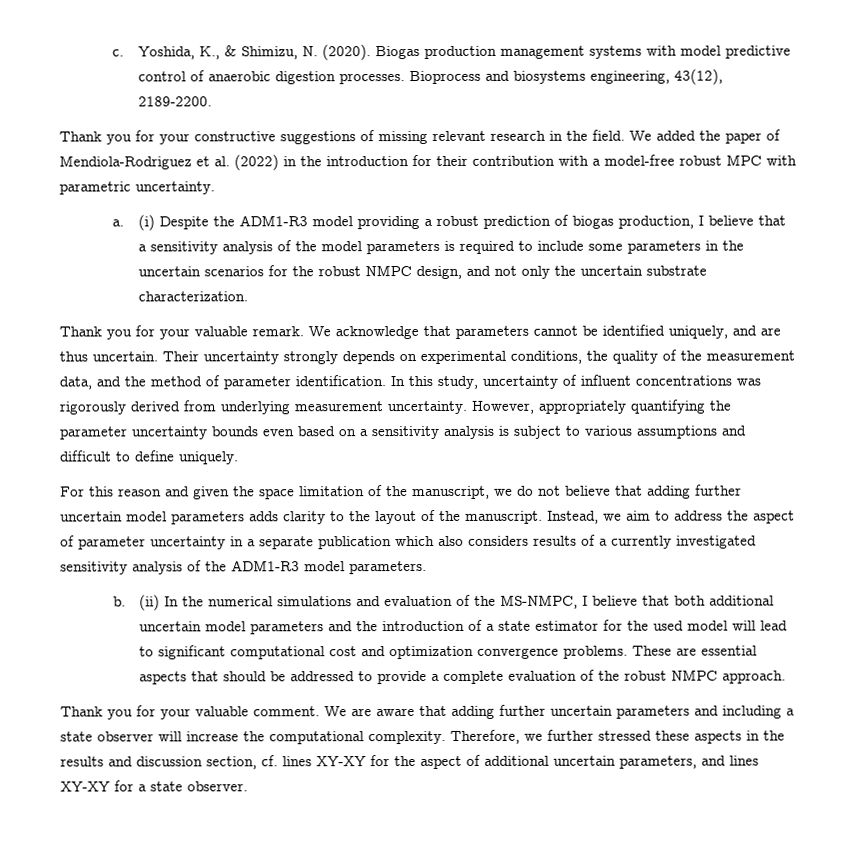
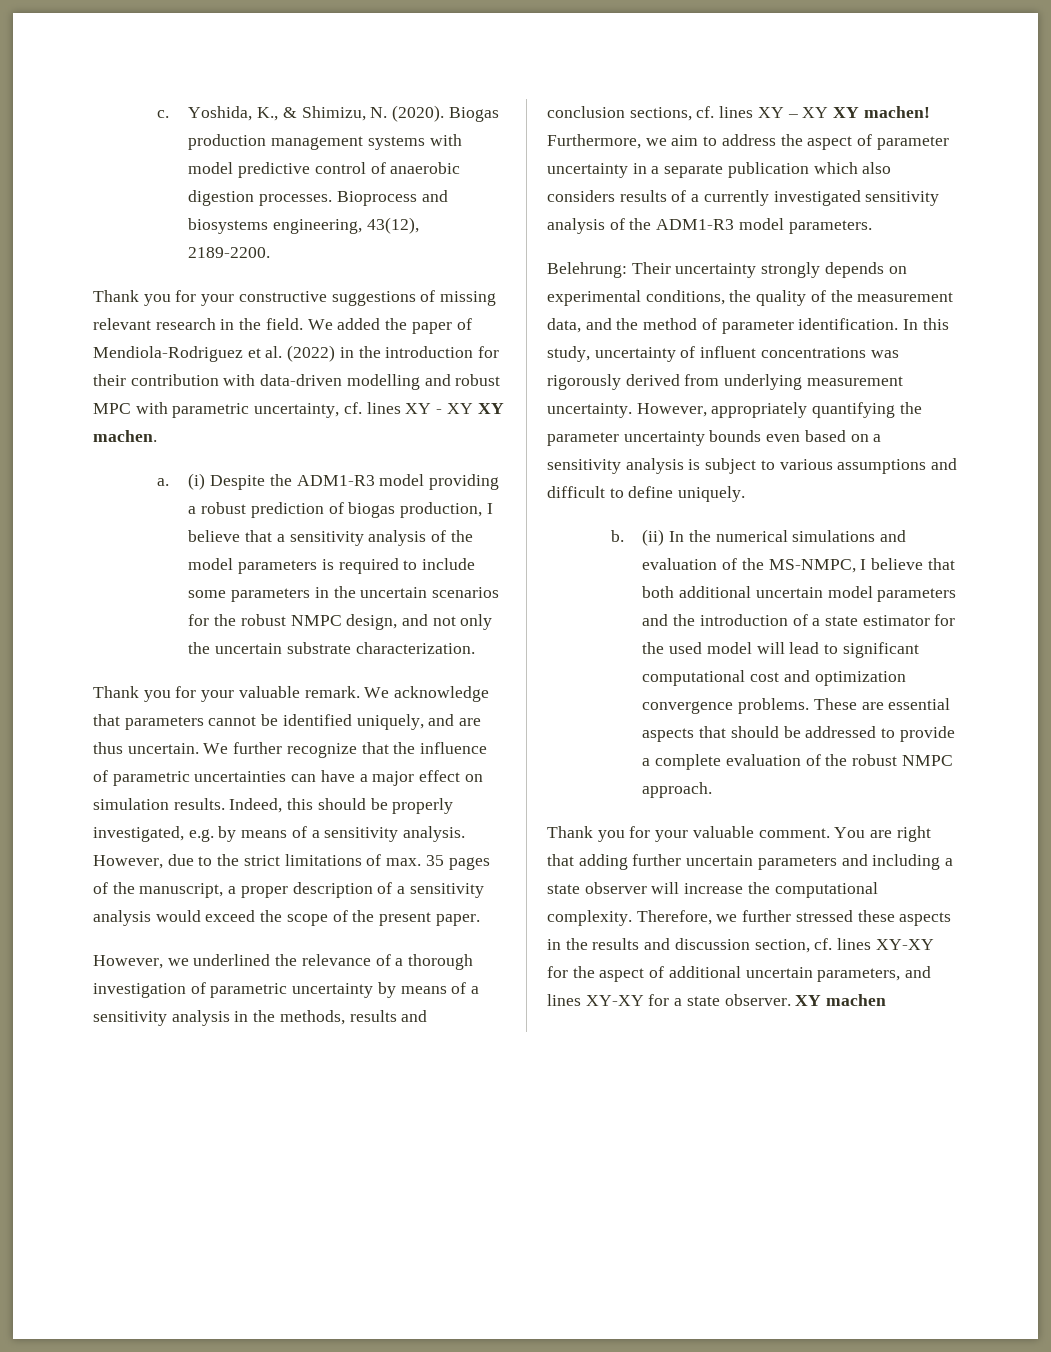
- We added the paper of Mendiola-Rodriguez et al. (2022) in the introduction for their contribution with a model-free robust MPC with parametric uncertainty.
+ We added the paper of Mendiola-Rodriguez et al. (2022) in the introduction for their contribution with data-driven modelling and robust MPC with parametric uncertainty, cf. lines XY - XY XY machen.
- Their uncertainty strongly depends on experimental conditions, the quality of the measurement data, and the method of parameter identification.
+ We further recognize that the influence of parametric uncertainties can have a major effect on simulation results. Indeed, this should be properly investigated, e.g. by means of a sensitivity analysis. However, due to the strict limitations of max. 35 pages of the manuscript, a proper description of a sensitivity analysis would exceed the scope of the present paper.
+ However, we underlined the relevance of a thorough investigation of parametric uncertainty by means of a sensitivity analysis in the methods, results and conclusion sections, cf. lines XY – XY XY machen! Furthermore, we aim to address the aspect of parameter uncertainty in a separate publication which also considers results of a currently investigated sensitivity analysis of the ADM1-R3 model parameters.
+ Belehrung: Their uncertainty strongly depends on experimental conditions, the quality of the measurement data, and the method of parameter identification.
- For this reason and given the space limitation of the manuscript, we do not believe that adding further uncertain model parameters adds clarity to the layout of the manuscript. Instead, we aim to address the aspect of parameter uncertainty in a separate publication which also considers results of a currently investigated sensitivity analysis of the ADM1-R3 model parameters.
- We are aware that adding further uncertain parameters and including a state observer will increase the computational complexity.
+ You are right that adding further uncertain parameters and including a state observer will increase the computational complexity.
+ XY machen

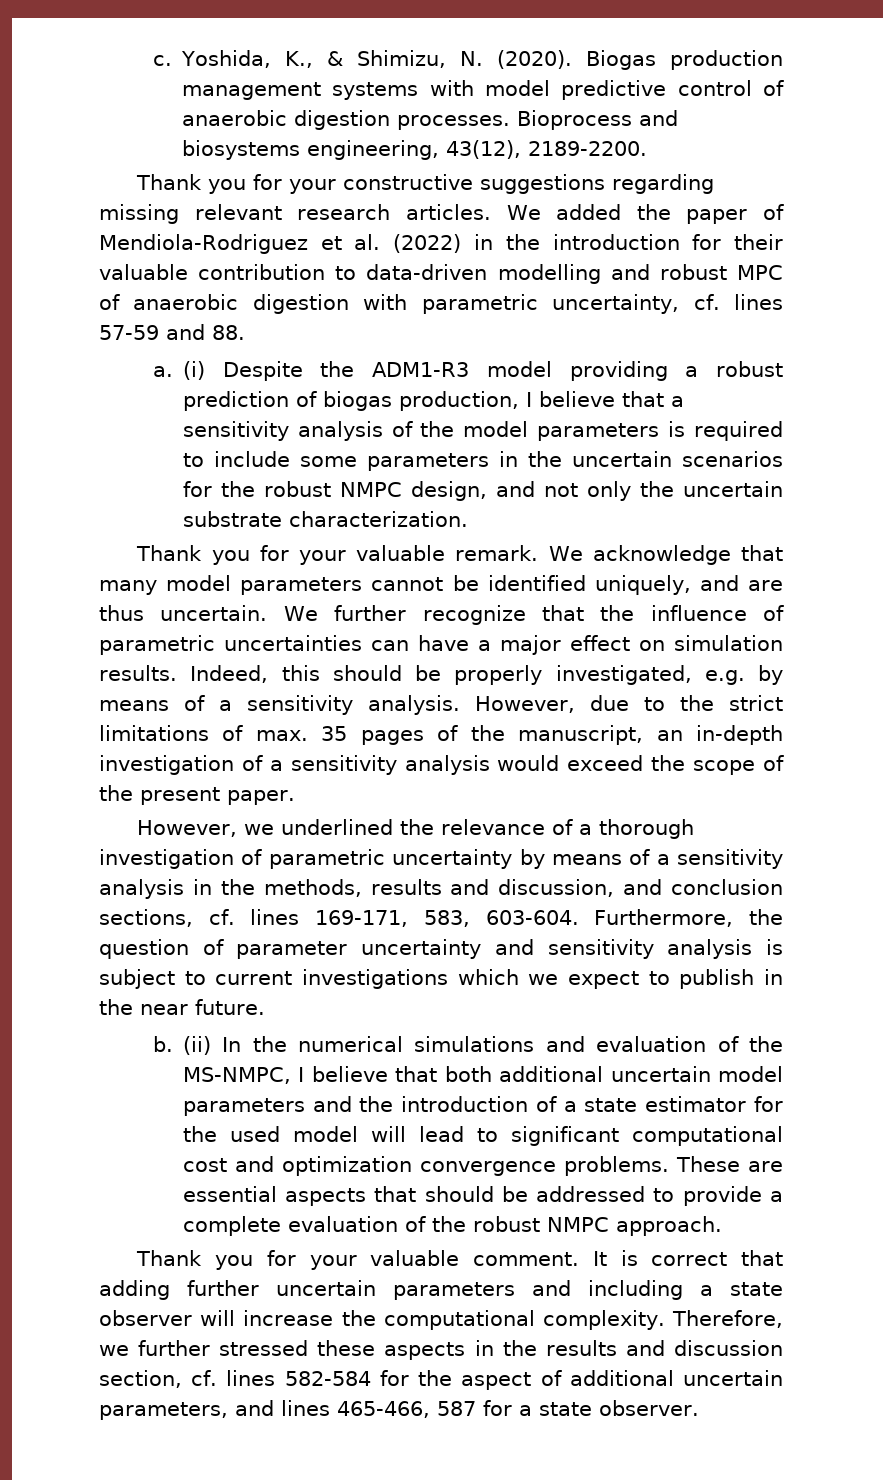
- Thank you for your constructive suggestions of missing relevant research in the field.
+ Thank you for your constructive suggestions regarding missing relevant research articles.
- We added the paper of Mendiola-Rodriguez et al. (2022) in the introduction for their contribution with data-driven modelling and robust MPC with parametric uncertainty, cf. lines XY - XY XY machen.
+ We added the paper of Mendiola-Rodriguez et al. (2022) in the introduction for their valuable contribution to data-driven modelling and robust MPC of anaerobic digestion with parametric uncertainty, cf. lines 57-59 and 88.
- We acknowledge that parameters cannot be identified uniquely, and are thus uncertain.
+ We acknowledge that many model parameters cannot be identified uniquely, and are thus uncertain.
- However, due to the strict limitations of max. 35 pages of the manuscript, a proper description of a sensitivity analysis would exceed the scope of the present paper.
+ However, due to the strict limitations of max. 35 pages of the manuscript, an in-depth investigation of a sensitivity analysis would exceed the scope of the present paper.
- However, we underlined the relevance of a thorough investigation of parametric uncertainty by means of a sensitivity analysis in the methods, results and conclusion sections, cf. lines XY – XY XY machen! Furthermore, we aim to address the aspect of parameter uncertainty in a separate publication which also considers results of a currently investigated sensitivity analysis of the ADM1-R3 model parameters.
- Belehrung: Their uncertainty strongly depends on experimental conditions, the quality of the measurement data, and the method of parameter identification. In this study, uncertainty of influent concentrations was rigorously derived from underlying measurement uncertainty. However, appropriately quantifying the parameter uncertainty bounds even based on a sensitivity analysis is subject to various assumptions and difficult to define uniquely.
+ However, we underlined the relevance of a thorough investigation of parametric uncertainty by means of a sensitivity analysis in the methods, results and discussion, and conclusion sections, cf. lines 169-171, 583, 603-604. Furthermore, the question of parameter uncertainty and sensitivity analysis is subject to current investigations which we expect to publish in the near future.
- You are right that adding further uncertain parameters and including a state observer will increase the computational complexity.
+ It is correct that adding further uncertain parameters and including a state observer will increase the computational complexity.
- Therefore, we further stressed these aspects in the results and discussion section, cf. lines XY-XY for the aspect of additional uncertain parameters, and lines XY-XY for a state observer. XY machen
+ Therefore, we further stressed these aspects in the results and discussion section, cf. lines 582-584 for the aspect of additional uncertain parameters, and lines 465-466, 587 for a state observer.

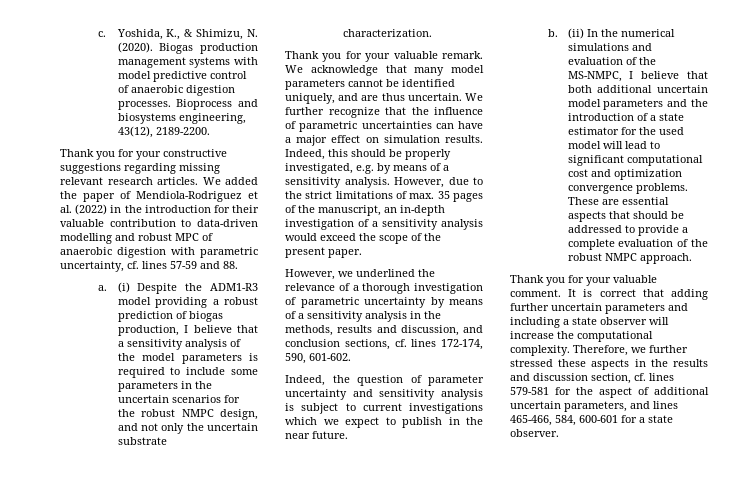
- However, we underlined the relevance of a thorough investigation of parametric uncertainty by means of a sensitivity analysis in the methods, results and discussion, and conclusion sections, cf. lines 169-171, 583, 603-604. Furthermore, the question of parameter uncertainty and sensitivity analysis is subject to current investigations which we expect to publish in the near future.
+ However, we underlined the relevance of a thorough investigation of parametric uncertainty by means of a sensitivity analysis in the methods, results and discussion, and conclusion sections, cf. lines 172-174, 590, 601-602.
+ Indeed, the question of parameter uncertainty and sensitivity analysis is subject to current investigations which we expect to publish in the near future.
- Therefore, we further stressed these aspects in the results and discussion section, cf. lines 582-584 for the aspect of additional uncertain parameters, and lines 465-466, 587 for a state observer.
+ Therefore, we further stressed these aspects in the results and discussion section, cf. lines 579-581 for the aspect of additional uncertain parameters, and lines 465-466, 584, 600-601 for a state observer.

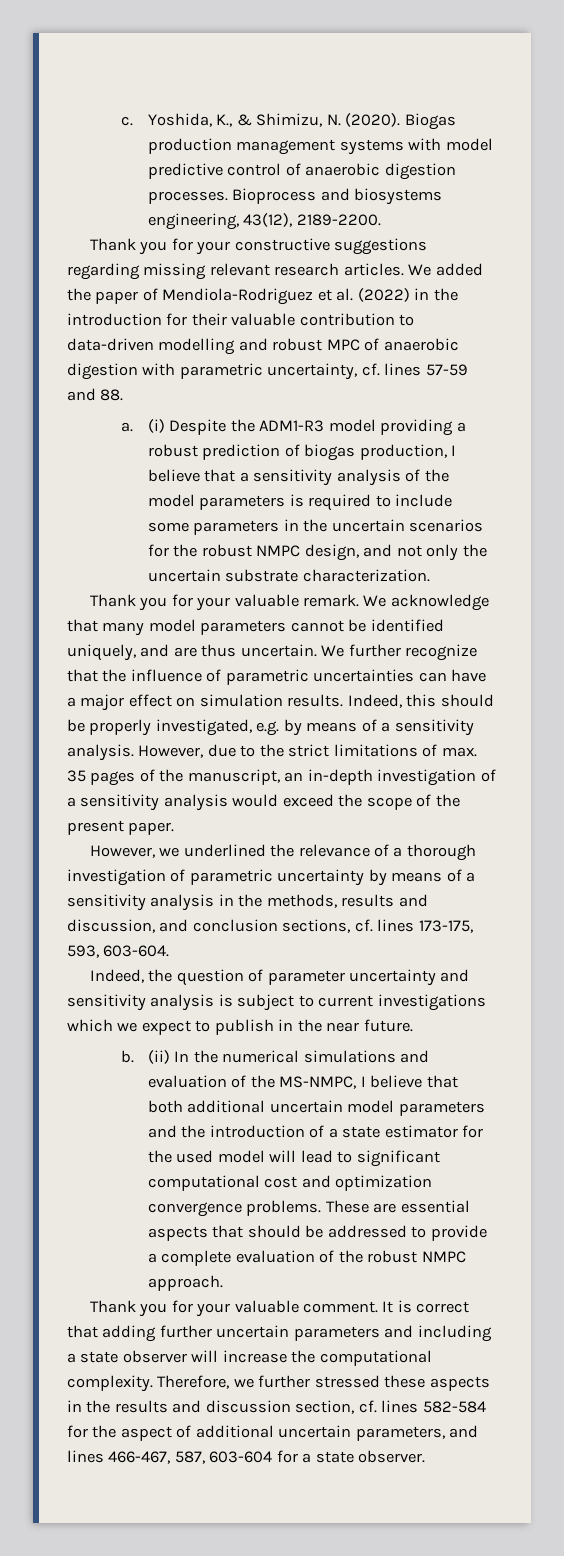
- However, we underlined the relevance of a thorough investigation of parametric uncertainty by means of a sensitivity analysis in the methods, results and discussion, and conclusion sections, cf. lines 172-174, 590, 601-602.
+ However, we underlined the relevance of a thorough investigation of parametric uncertainty by means of a sensitivity analysis in the methods, results and discussion, and conclusion sections, cf. lines 173-175, 593, 603-604.
- Therefore, we further stressed these aspects in the results and discussion section, cf. lines 579-581 for the aspect of additional uncertain parameters, and lines 465-466, 584, 600-601 for a state observer.
+ Therefore, we further stressed these aspects in the results and discussion section, cf. lines 582-584 for the aspect of additional uncertain parameters, and lines 466-467, 587, 603-604 for a state observer.

